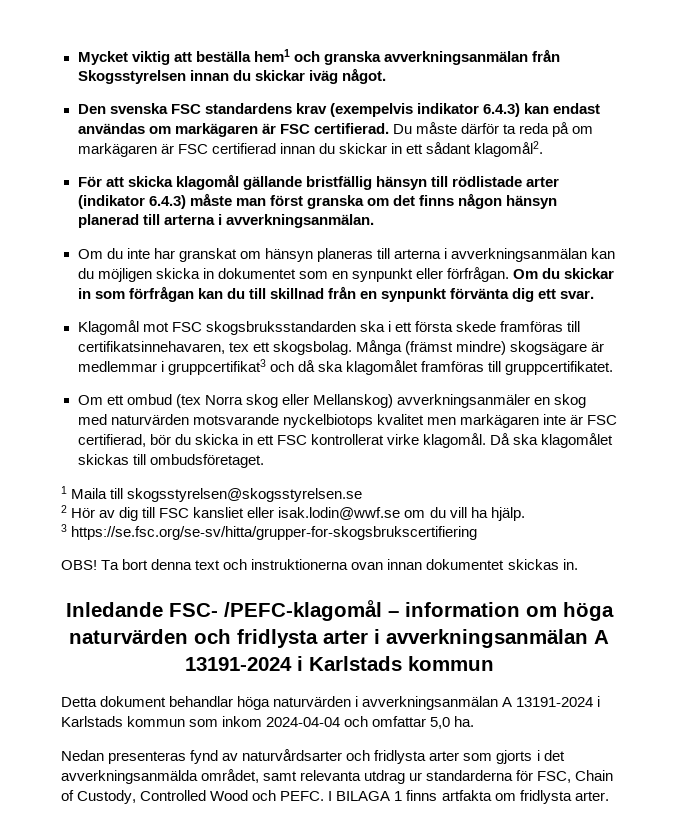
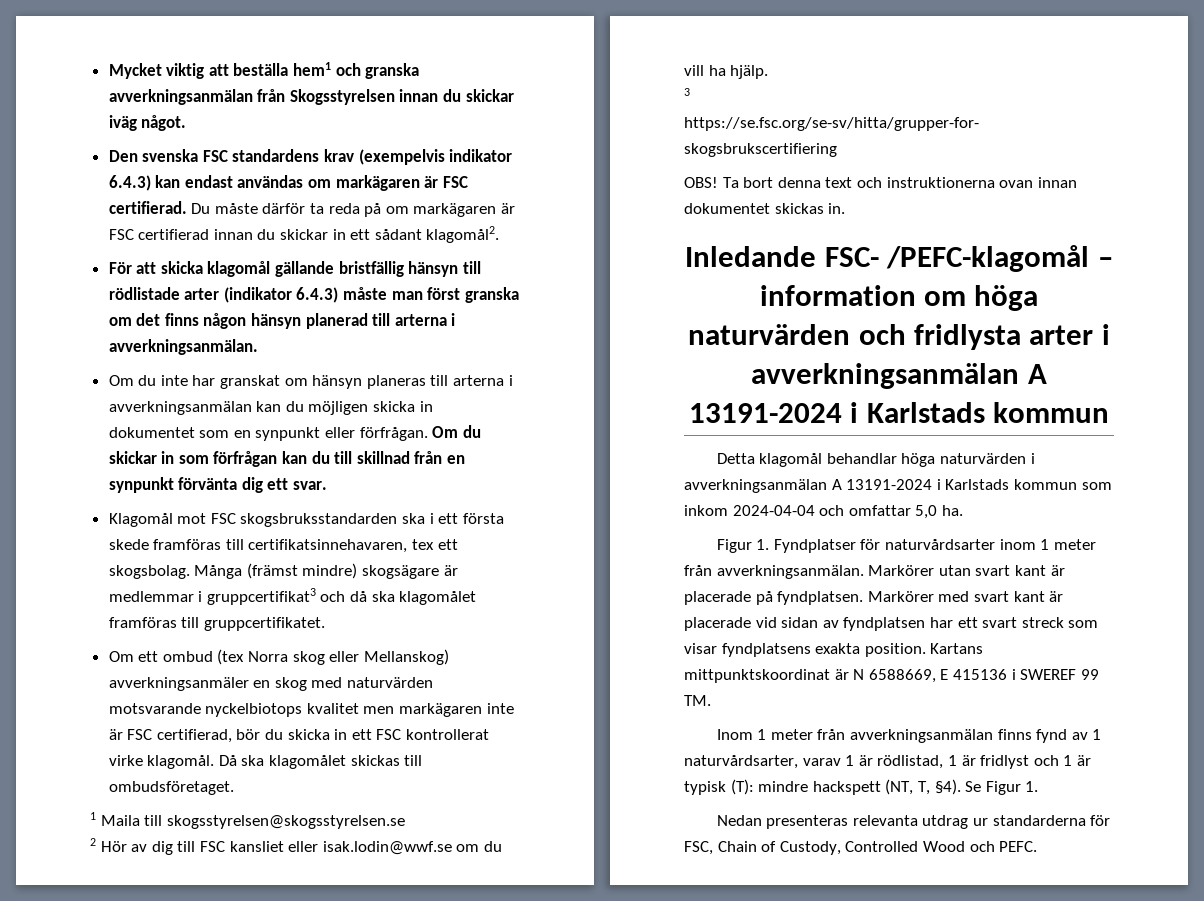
- Detta dokument behandlar höga naturvärden i avverkningsanmälan A 13191-2024 i Karlstads kommun som inkom 2024-04-04 och omfattar 5,0 ha.
+ Detta klagomål behandlar höga naturvärden i avverkningsanmälan A 13191-2024 i Karlstads kommun som inkom 2024-04-04 och omfattar 5,0 ha.
- Nedan presenteras fynd av naturvårdsarter och fridlysta arter som gjorts i det avverkningsanmälda området, samt relevanta utdrag ur standarderna för FSC, Chain of Custody, Controlled Wood och PEFC. I BILAGA 1 finns artfakta om fridlysta arter.
+ Figur 1. Fyndplatser för naturvårdsarter inom 1 meter från avverkningsanmälan. Markörer utan svart kant är placerade på fyndplatsen. Markörer med svart kant är placerade vid sidan av fyndplatsen har ett svart streck som visar fyndplatsens exakta position. Kartans mittpunktskoordinat är N 6588669, E 415136 i SWEREF 99 TM.
+ Inom 1 meter från avverkningsanmälan finns fynd av 1 naturvårdsarter, varav 1 är rödlistad, 1 är fridlyst och 1 är typisk (T): mindre hackspett (NT, T, §4). Se Figur 1.
+ Nedan presenteras relevanta utdrag ur standarderna för FSC, Chain of Custody, Controlled Wood och PEFC.

